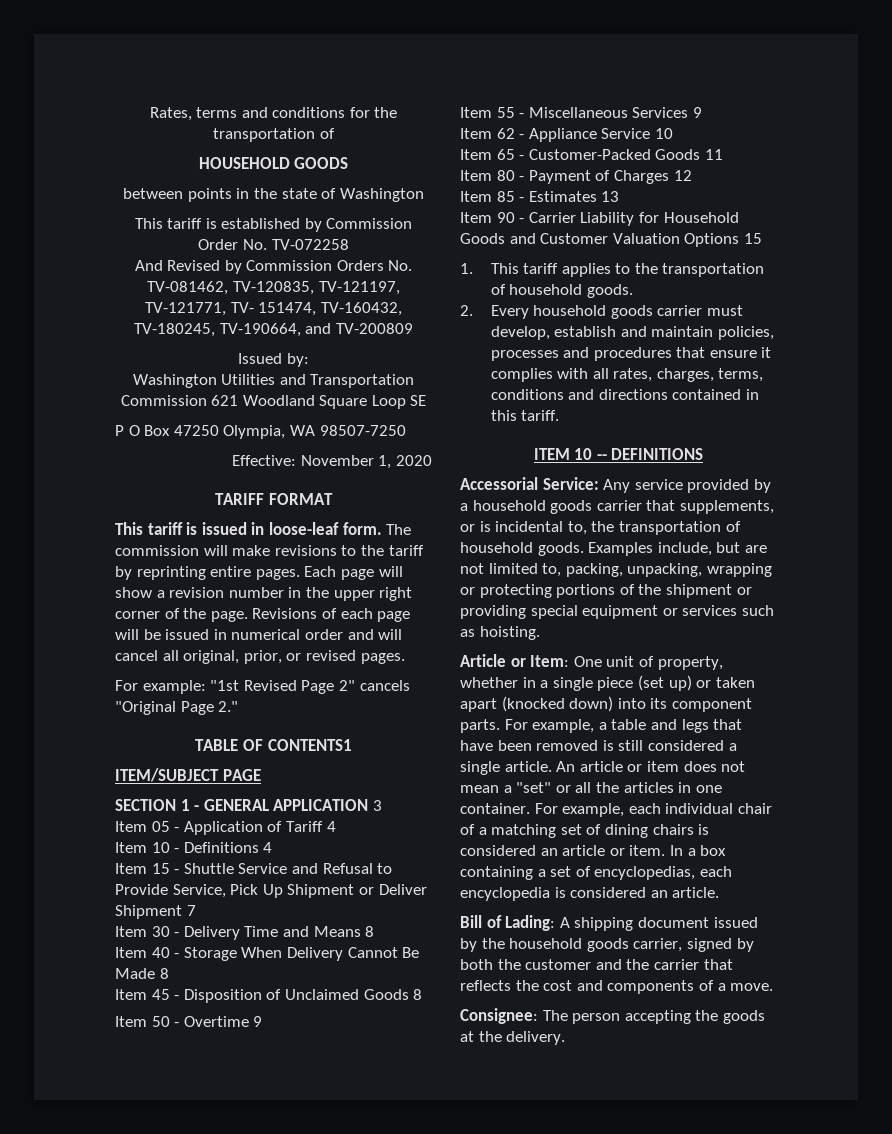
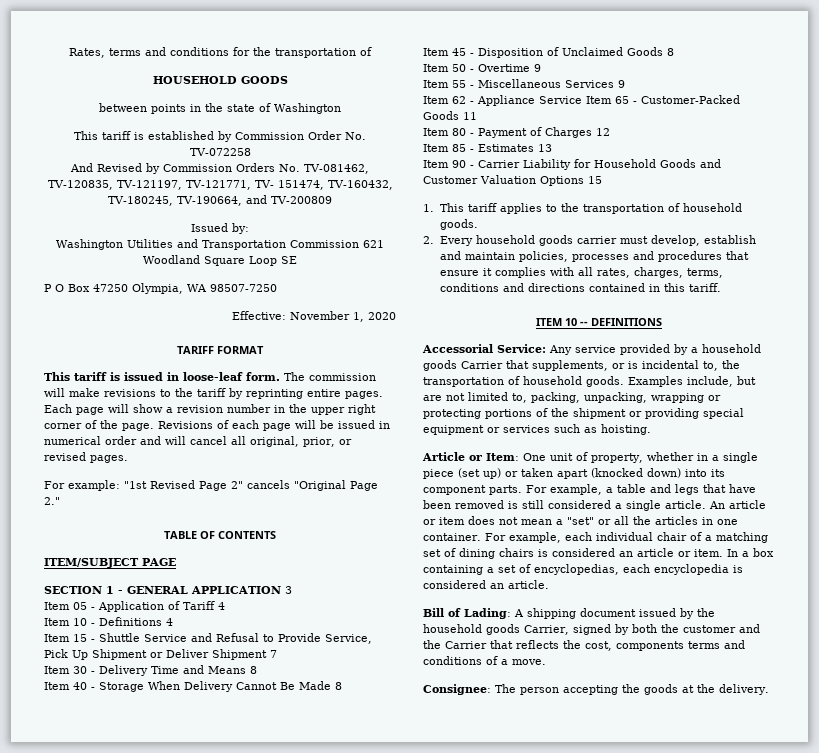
- TABLE OF CONTENTS1
+ TABLE OF CONTENTS
- Item 62 - Appliance Service 10
- Item 65 - Customer-Packed Goods 11
+ Item 62 - Appliance Service Item 65 - Customer-Packed Goods 11
- Accessorial Service: Any service provided by a household goods carrier that supplements, or is incidental to, the transportation of household goods.
+ Accessorial Service: Any service provided by a household goods Carrier that supplements, or is incidental to, the transportation of household goods.
- Bill of Lading: A shipping document issued by the household goods carrier, signed by both the customer and the carrier that reflects the cost and components of a move.
+ Bill of Lading: A shipping document issued by the household goods Carrier, signed by both the customer and the Carrier that reflects the cost, components terms and conditions of a move.

